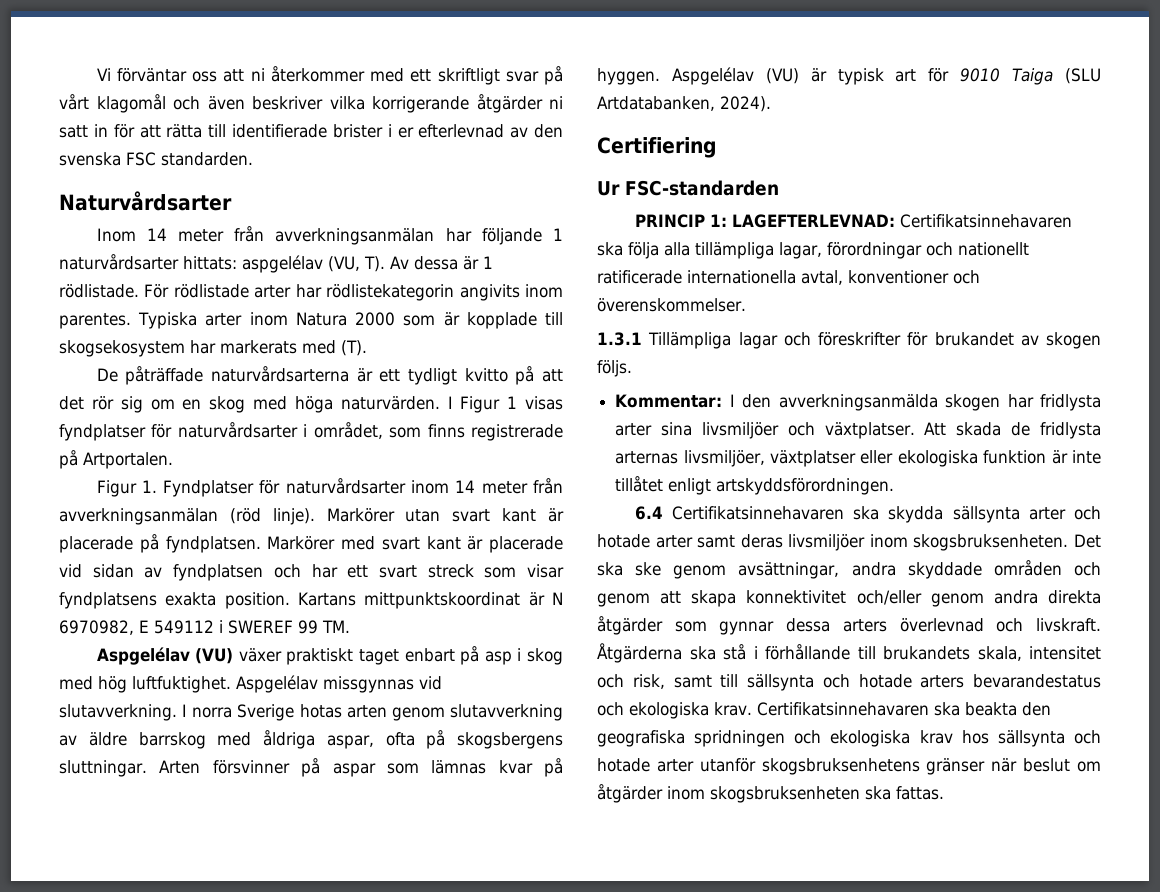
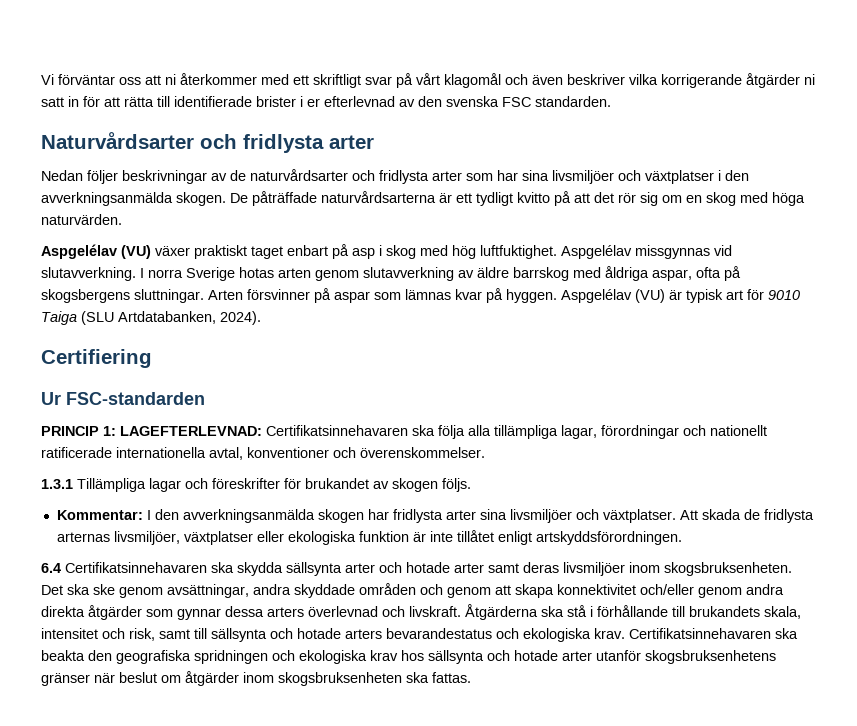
- Naturvårdsarter
- Inom 14 meter från avverkningsanmälan har följande 1 naturvårdsarter hittats: aspgelélav (VU, T). Av dessa är 1 rödlistade. För rödlistade arter har rödlistekategorin angivits inom parentes. Typiska arter inom Natura 2000 som är kopplade till skogsekosystem har markerats med (T).
- De påträffade naturvårdsarterna är ett tydligt kvitto på att det rör sig om en skog med höga naturvärden. I Figur 1 visas fyndplatser för naturvårdsarter i området, som finns registrerade på Artportalen.
- Figur 1. Fyndplatser för naturvårdsarter inom 14 meter från avverkningsanmälan (röd linje). Markörer utan svart kant är placerade på fyndplatsen. Markörer med svart kant är placerade vid sidan av fyndplatsen och har ett svart streck som visar fyndplatsens exakta position. Kartans mittpunktskoordinat är N 6970982, E 549112 i SWEREF 99 TM.
+ Naturvårdsarter och fridlysta arter
+ Nedan följer beskrivningar av de naturvårdsarter och fridlysta arter som har sina livsmiljöer och växtplatser i den avverkningsanmälda skogen. De påträffade naturvårdsarterna är ett tydligt kvitto på att det rör sig om en skog med höga naturvärden.

